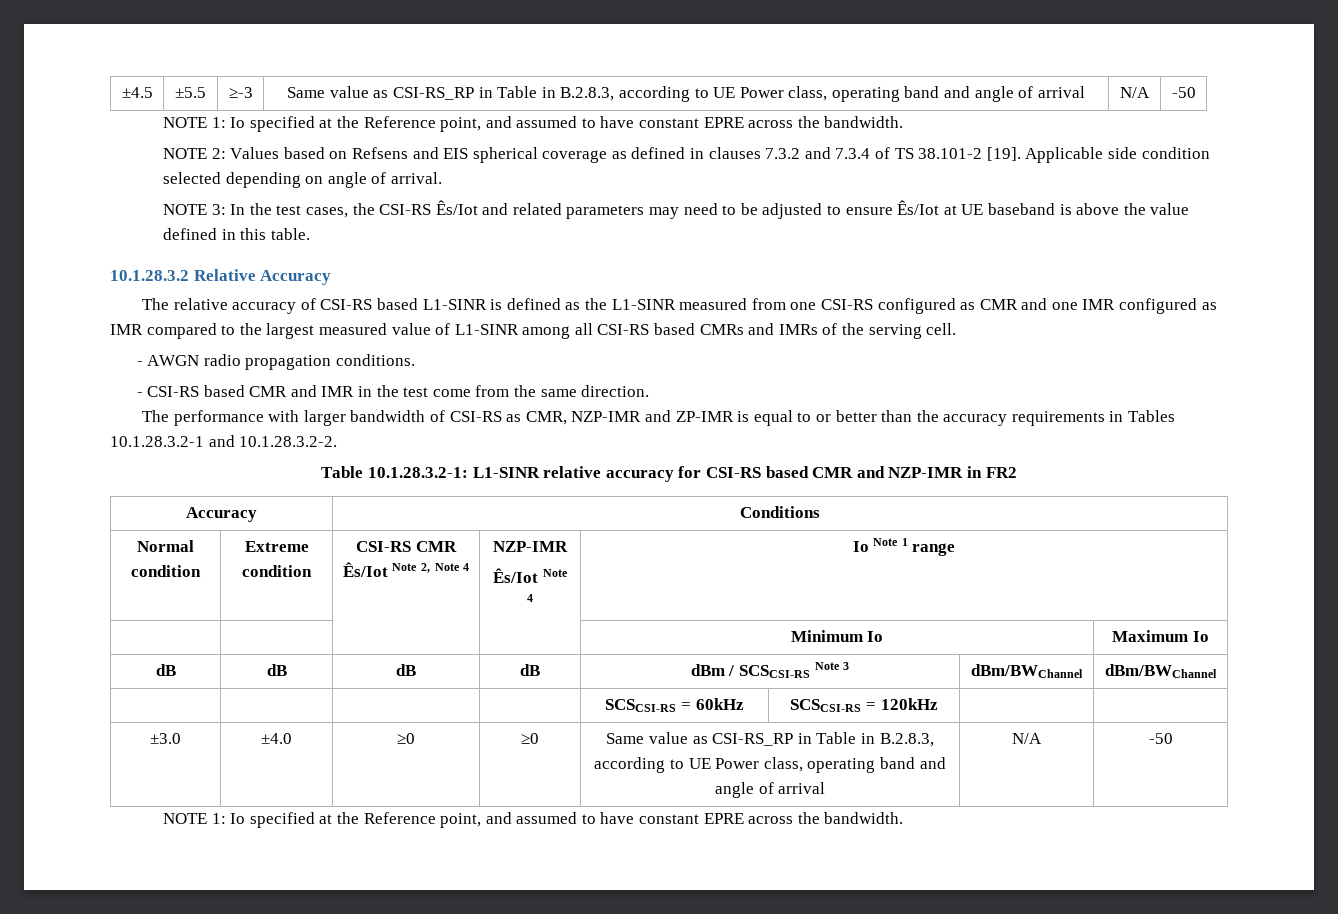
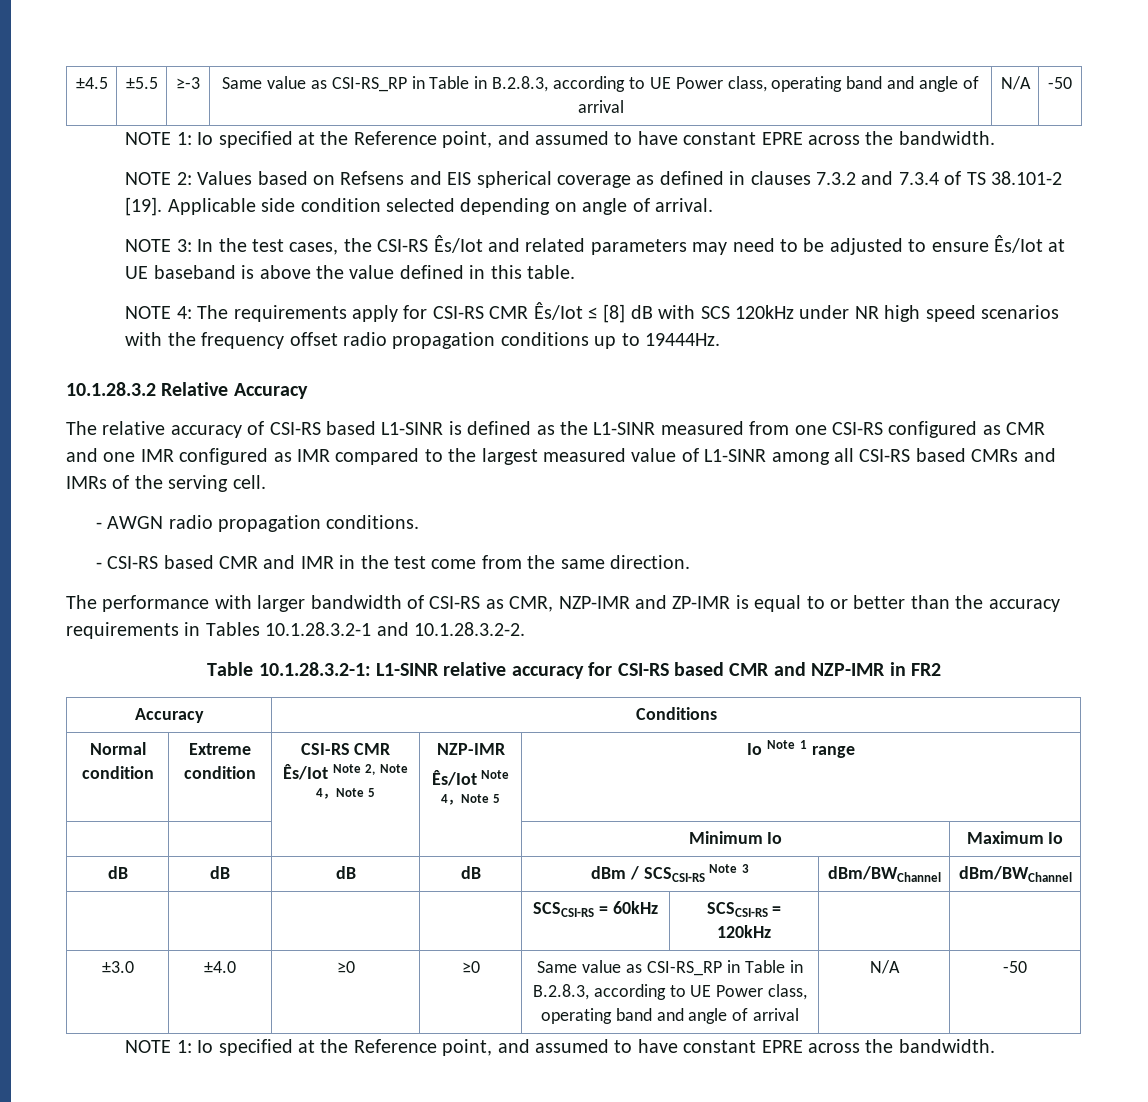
+ NOTE 4: The requirements apply for CSI-RS CMR Ês/Iot ≤ [8] dB with SCS 120kHz under NR high speed scenarios with the frequency offset radio propagation conditions up to 19444Hz.
- Normal condition | Extreme condition | CSI-RS CMR Ês/Iot Note 2, Note 4 | NZP-IMR
- Ês/Iot Note 4 | Io Note 1 range
+ Normal condition | Extreme condition | CSI-RS CMR Ês/Iot Note 2, Note 4，Note 5 | NZP-IMR
+ Ês/Iot Note 4，Note 5 | Io Note 1 range

